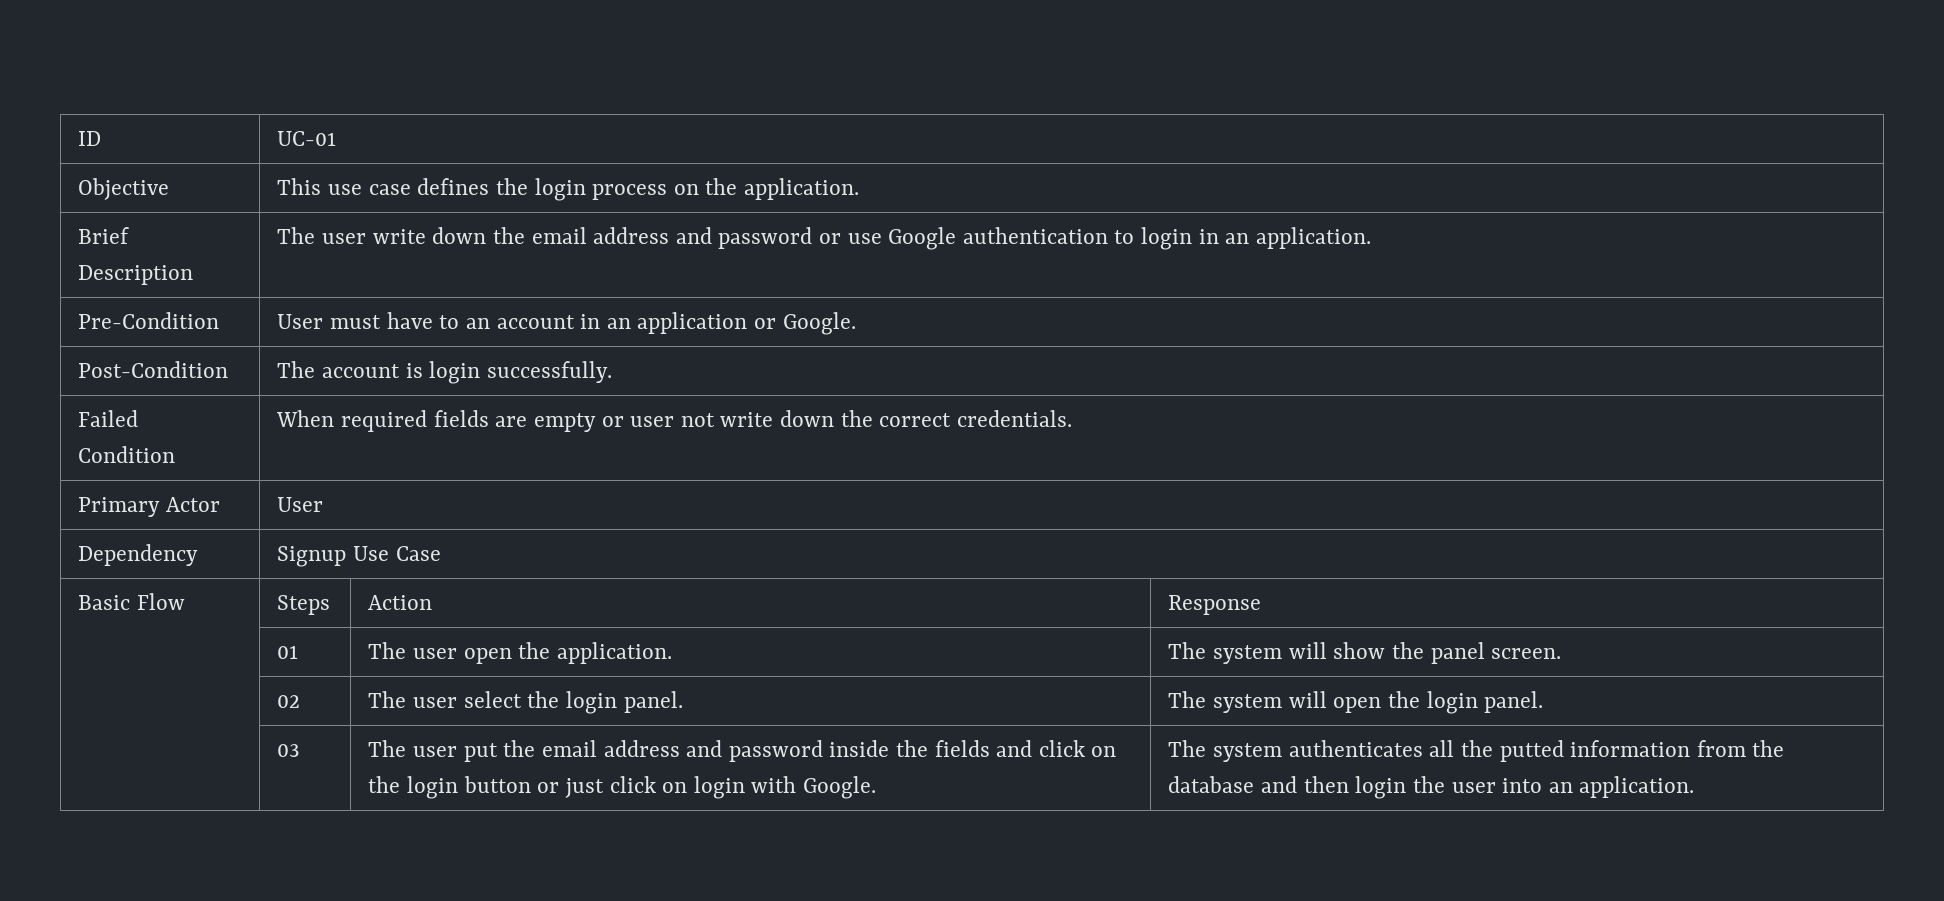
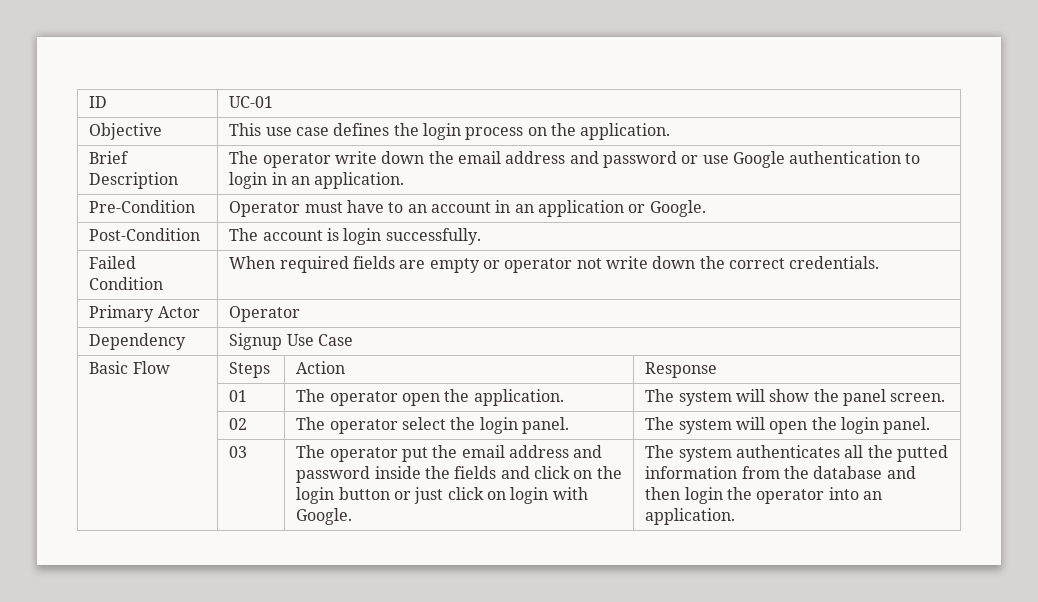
- Brief Description | The user write down the email address and password or use Google authentication to login in an application.
+ Brief Description | The operator write down the email address and password or use Google authentication to login in an application.
- Pre-Condition | User must have to an account in an application or Google.
+ Pre-Condition | Operator must have to an account in an application or Google.
- Failed Condition | When required fields are empty or user not write down the correct credentials.
+ Failed Condition | When required fields are empty or operator not write down the correct credentials.
- Primary Actor | User
+ Primary Actor | Operator
- | 01 | The user open the application. | The system will show the panel screen.
+ | 01 | The operator open the application. | The system will show the panel screen.
- | 02 | The user select the login panel. | The system will open the login panel.
+ | 02 | The operator select the login panel. | The system will open the login panel.
- The user put the email address and password inside the fields and click on the login button or just click on login with Google.
+ The operator put the email address and password inside the fields and click on the login button or just click on login with Google.
- The system authenticates all the putted information from the database and then login the user into an application.
+ The system authenticates all the putted information from the database and then login the operator into an application.

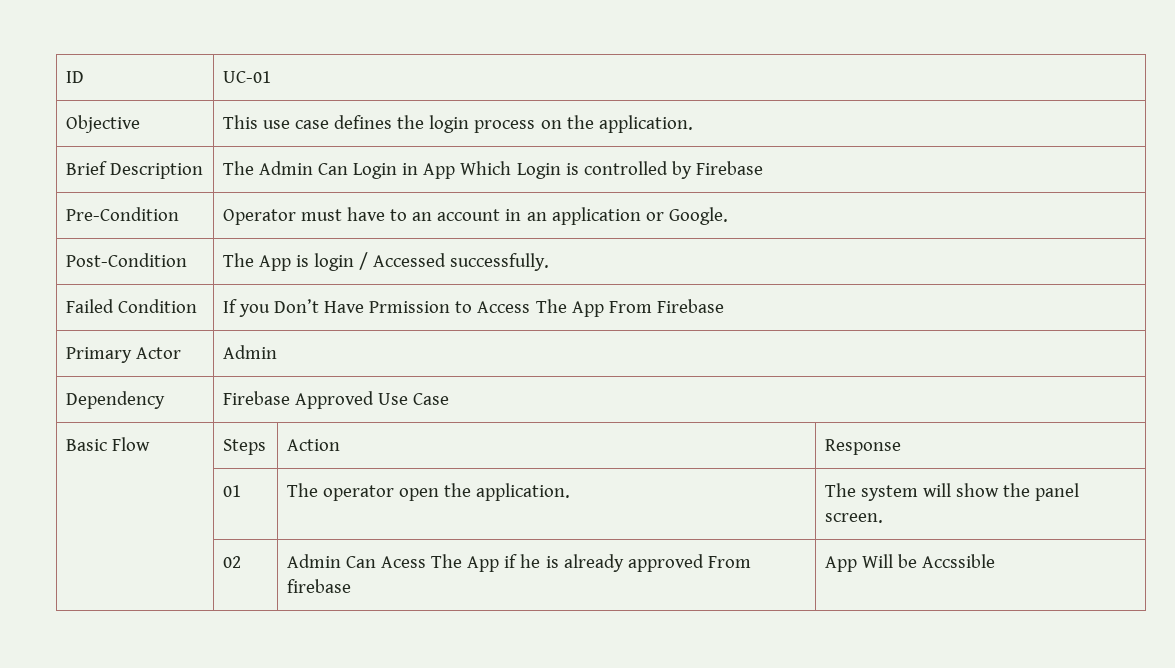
- Brief Description | The operator write down the email address and password or use Google authentication to login in an application.
+ Brief Description | The Admin Can Login in App Which Login is controlled by Firebase
- Post-Condition | The account is login successfully.
+ Post-Condition | The App is login / Accessed successfully.
- Failed Condition | When required fields are empty or operator not write down the correct credentials.
+ Failed Condition | If you Don’t Have Prmission to Access The App From Firebase
- Primary Actor | Operator
+ Primary Actor | Admin
- Dependency | Signup Use Case
+ Dependency | Firebase Approved Use Case
- | 02 | The operator select the login panel. | The system will open the login panel.
- | 03 | The operator put the email address and password inside the fields and click on the login button or just click on login with Google. | The system authenticates all the putted information from the database and then login the operator into an application.
+ | 02 | Admin Can Acess The App if he is already approved From firebase | App Will be Accssible

